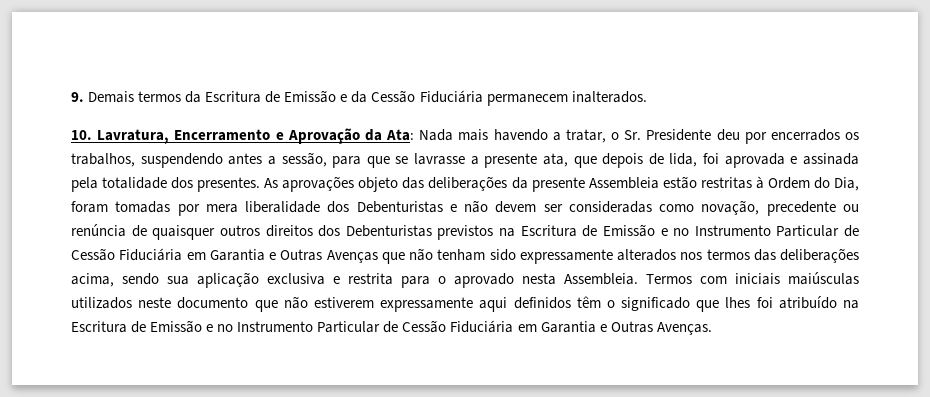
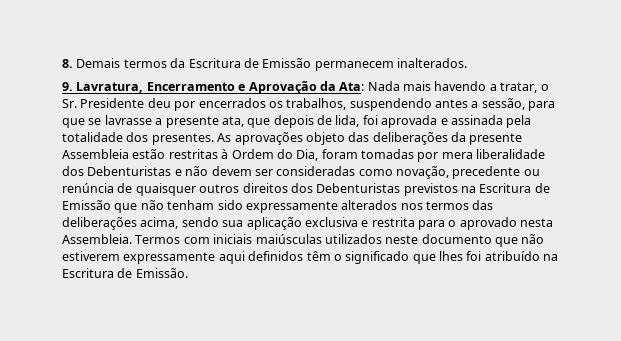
- 9. Demais termos da Escritura de Emissão e da Cessão Fiduciária permanecem inalterados.
+ 8. Demais termos da Escritura de Emissão permanecem inalterados.
- 10. Lavratura, Encerramento e Aprovação da Ata: Nada mais havendo a tratar, o Sr. Presidente deu por encerrados os trabalhos, suspendendo antes a sessão, para que se lavrasse a presente ata, que depois de lida, foi aprovada e assinada pela totalidade dos presentes.
+ 9. Lavratura, Encerramento e Aprovação da Ata: Nada mais havendo a tratar, o Sr. Presidente deu por encerrados os trabalhos, suspendendo antes a sessão, para que se lavrasse a presente ata, que depois de lida, foi aprovada e assinada pela totalidade dos presentes.
- As aprovações objeto das deliberações da presente Assembleia estão restritas à Ordem do Dia, foram tomadas por mera liberalidade dos Debenturistas e não devem ser consideradas como novação, precedente ou renúncia de quaisquer outros direitos dos Debenturistas previstos na Escritura de Emissão e no Instrumento Particular de Cessão Fiduciária em Garantia e Outras Avenças que não tenham sido expressamente alterados nos termos das deliberações acima, sendo sua aplicação exclusiva e restrita para o aprovado nesta Assembleia.
+ As aprovações objeto das deliberações da presente Assembleia estão restritas à Ordem do Dia, foram tomadas por mera liberalidade dos Debenturistas e não devem ser consideradas como novação, precedente ou renúncia de quaisquer outros direitos dos Debenturistas previstos na Escritura de Emissão que não tenham sido expressamente alterados nos termos das deliberações acima, sendo sua aplicação exclusiva e restrita para o aprovado nesta Assembleia.
- Termos com iniciais maiúsculas utilizados neste documento que não estiverem expressamente aqui definidos têm o significado que lhes foi atribuído na Escritura de Emissão e no Instrumento Particular de Cessão Fiduciária em Garantia e Outras Avenças.
+ Termos com iniciais maiúsculas utilizados neste documento que não estiverem expressamente aqui definidos têm o significado que lhes foi atribuído na Escritura de Emissão.

